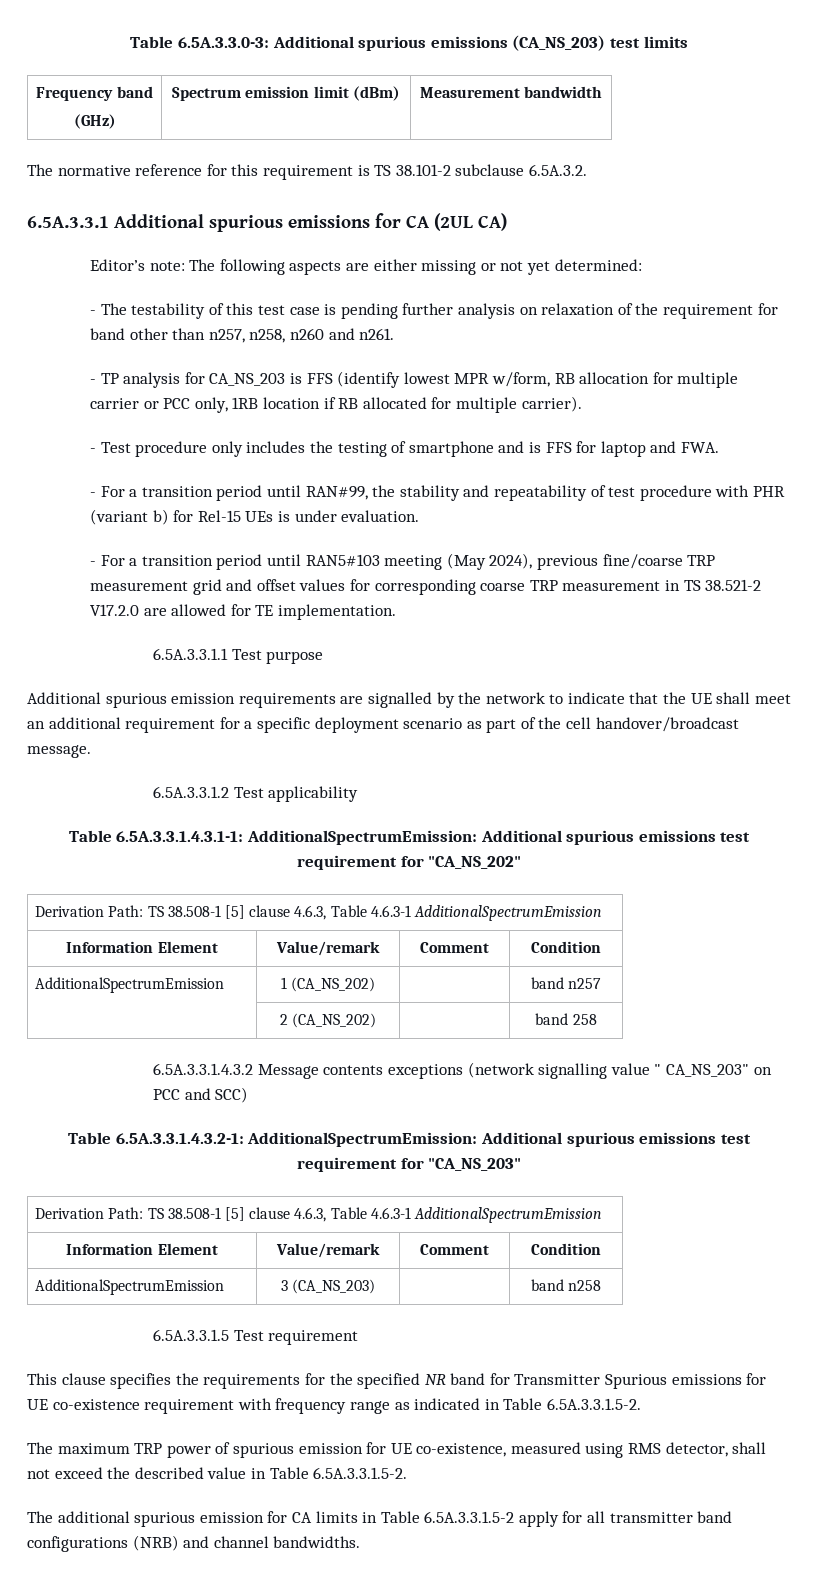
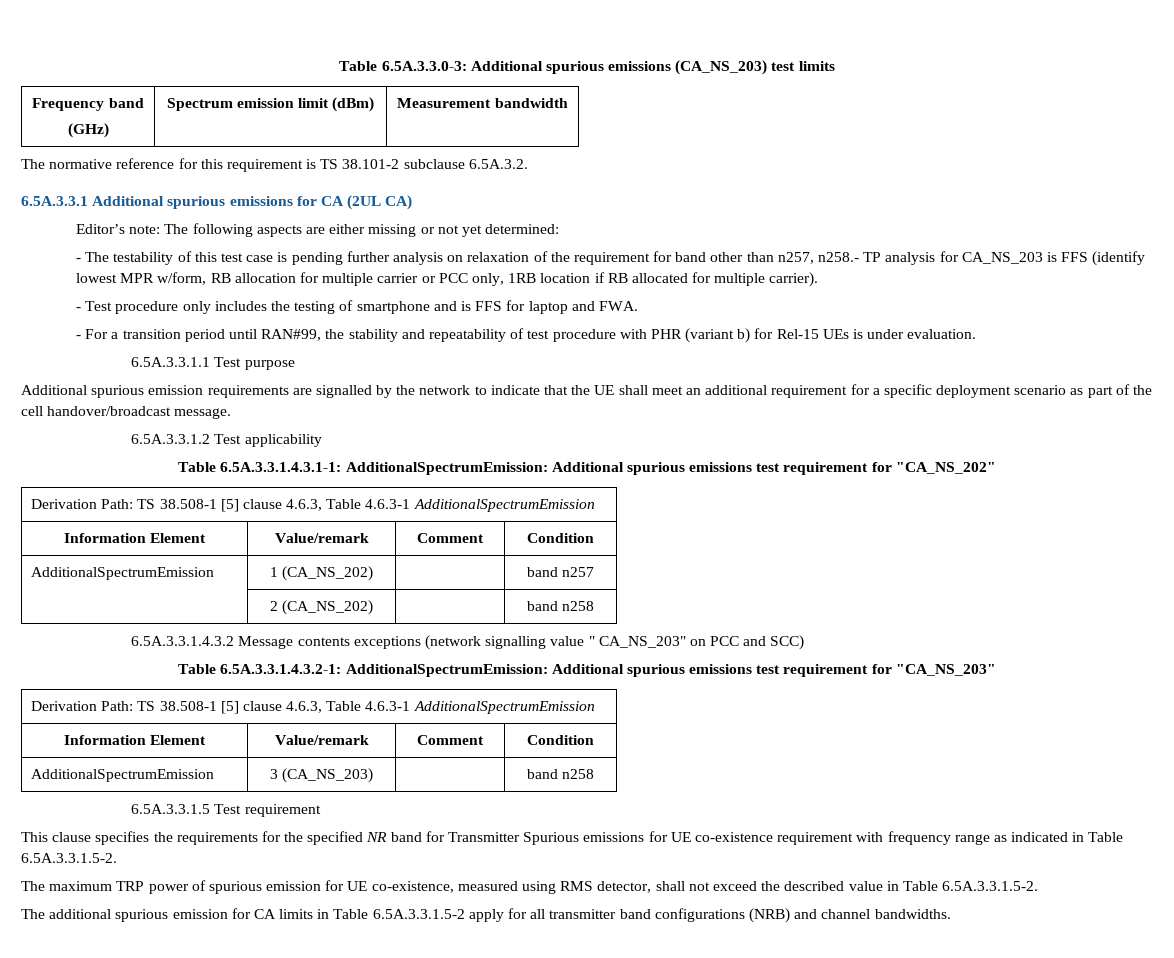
- - The testability of this test case is pending further analysis on relaxation of the requirement for band other than n257, n258, n260 and n261.
- - TP analysis for CA_NS_203 is FFS (identify lowest MPR w/form, RB allocation for multiple carrier or PCC only, 1RB location if RB allocated for multiple carrier).
+ - The testability of this test case is pending further analysis on relaxation of the requirement for band other than n257, n258.- TP analysis for CA_NS_203 is FFS (identify lowest MPR w/form, RB allocation for multiple carrier or PCC only, 1RB location if RB allocated for multiple carrier).
- - For a transition period until RAN5#103 meeting (May 2024), previous fine/coarse TRP measurement grid and offset values for corresponding coarse TRP measurement in TS 38.521-2 V17.2.0 are allowed for TE implementation.
- | 2 (CA_NS_202) | | band 258
+ | 2 (CA_NS_202) | | band n258

